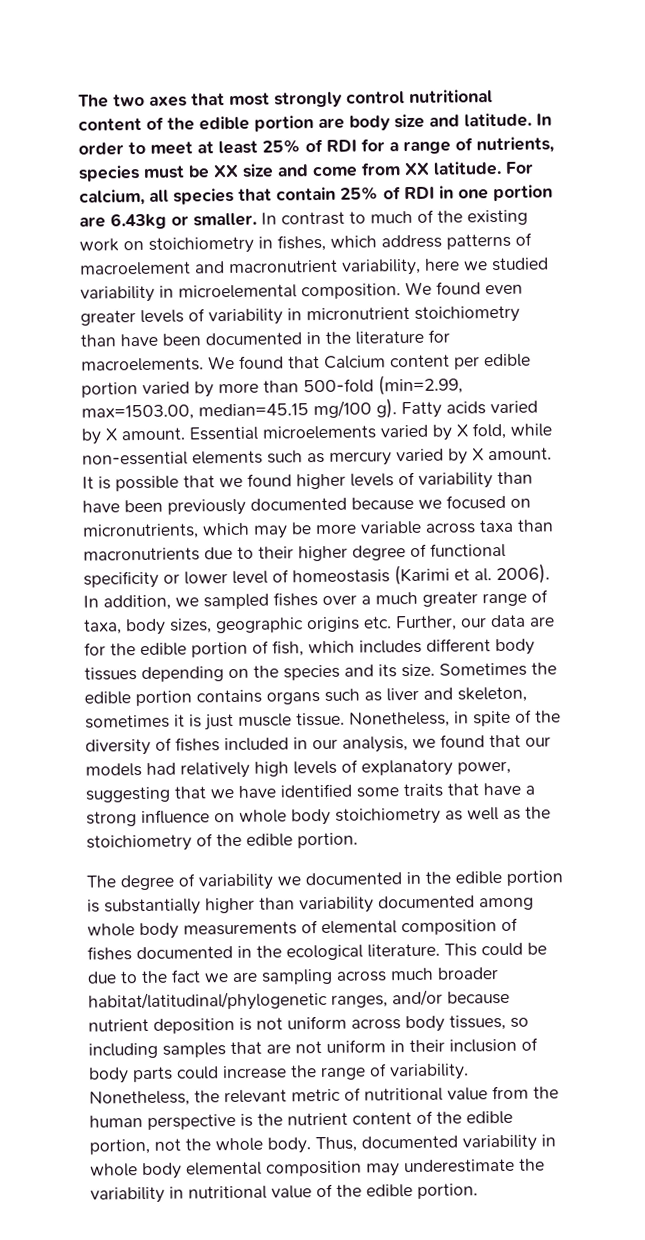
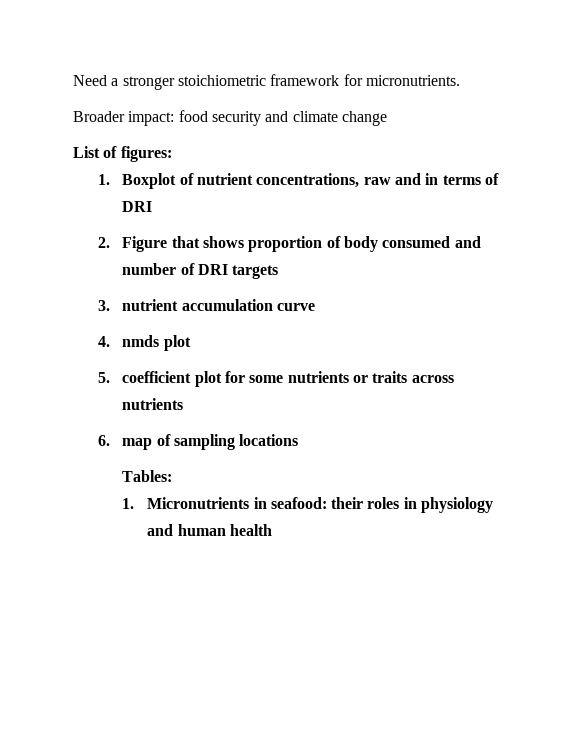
- The two axes that most strongly control nutritional content of the edible portion are body size and latitude. In order to meet at least 25% of RDI for a range of nutrients, species must be XX size and come from XX latitude. For calcium, all species that contain 25% of RDI in one portion are 6.43kg or smaller. In contrast to much of the existing work on stoichiometry in fishes, which address patterns of macroelement and macronutrient variability, here we studied variability in microelemental composition. We found even greater levels of variability in micronutrient stoichiometry than have been documented in the literature for macroelements. We found that Calcium content per edible portion varied by more than 500-fold (min=2.99, max=1503.00, median=45.15 mg/100 g). Fatty acids varied by X amount. Essential microelements varied by X fold, while non-essential elements such as mercury varied by X amount. It is possible that we found higher levels of variability than have been previously documented because we focused on micronutrients, which may be more variable across taxa than macronutrients due to their higher degree of functional specificity or lower level of homeostasis (Karimi et al. 2006). In addition, we sampled fishes over a much greater range of taxa, body sizes, geographic origins etc. Further, our data are for the edible portion of fish, which includes different body tissues depending on the species and its size. Sometimes the edible portion contains organs such as liver and skeleton, sometimes it is just muscle tissue. Nonetheless, in spite of the diversity of fishes included in our analysis, we found that our models had relatively high levels of explanatory power, suggesting that we have identified some traits that have a strong influence on whole body stoichiometry as well as the stoichiometry of the edible portion.
- The degree of variability we documented in the edible portion is substantially higher than variability documented among whole body measurements of elemental composition of fishes documented in the ecological literature. This could be due to the fact we are sampling across much broader habitat/latitudinal/phylogenetic ranges, and/or because nutrient deposition is not uniform across body tissues, so including samples that are not uniform in their inclusion of body parts could increase the range of variability. Nonetheless, the relevant metric of nutritional value from the human perspective is the nutrient content of the edible portion, not the whole body. Thus, documented variability in whole body elemental composition may underestimate the variability in nutritional value of the edible portion.
+ Need a stronger stoichiometric framework for micronutrients.
+ Broader impact: food security and climate change
+ List of figures:
+ 1. Boxplot of nutrient concentrations, raw and in terms of DRI
+ 2. Figure that shows proportion of body consumed and number of DRI targets
+ 3. nutrient accumulation curve
+ 4. nmds plot
+ 5. coefficient plot for some nutrients or traits across nutrients
+ 6. map of sampling locations
+ Tables:
+ 1. Micronutrients in seafood: their roles in physiology and human health

